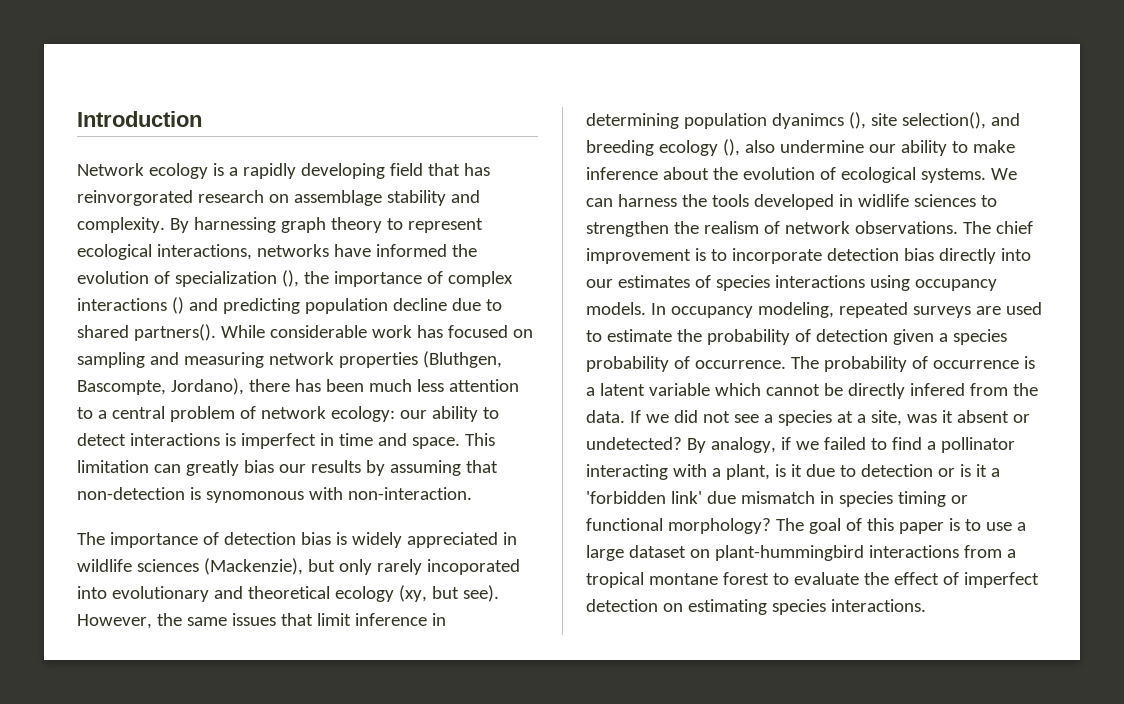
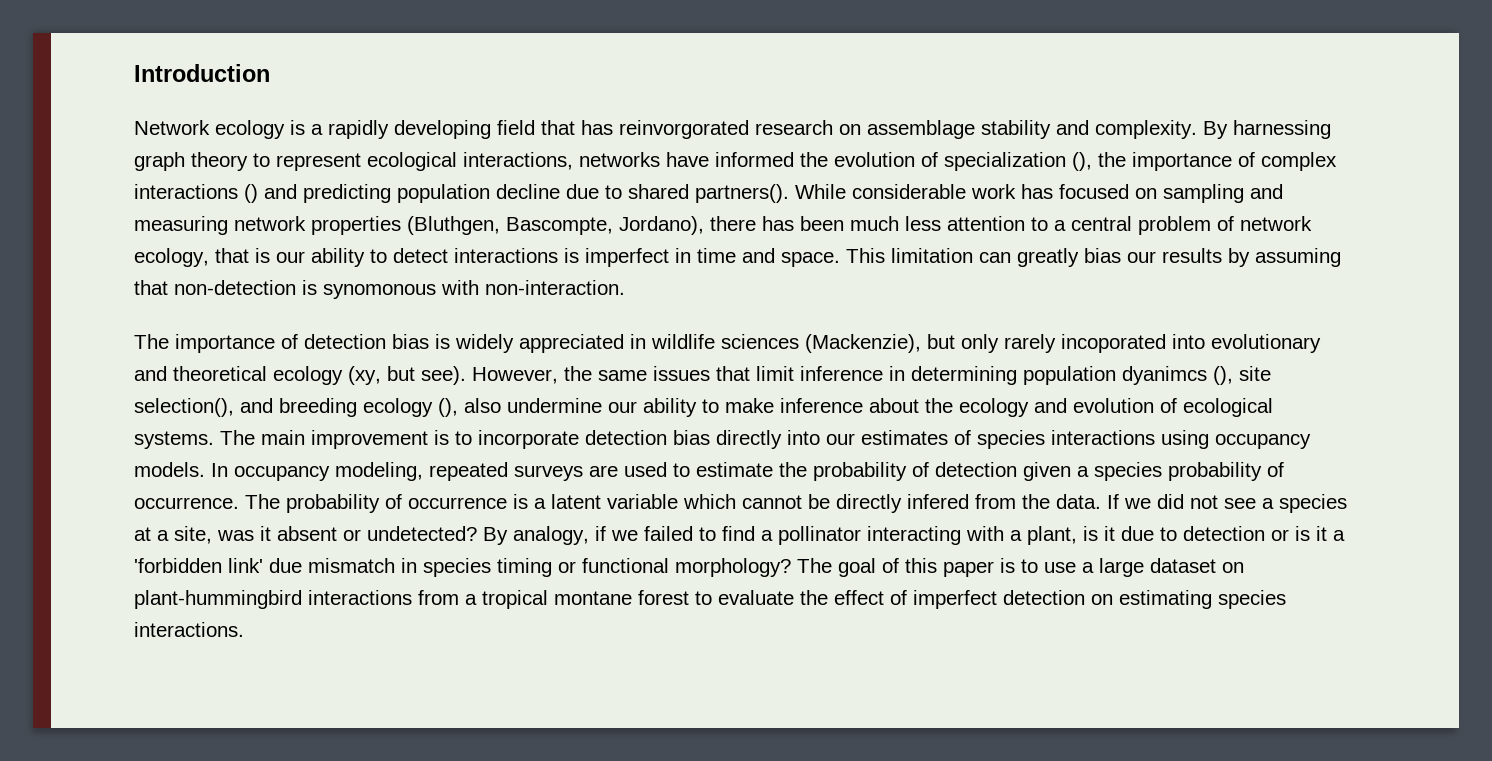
- While considerable work has focused on sampling and measuring network properties (Bluthgen, Bascompte, Jordano), there has been much less attention to a central problem of network ecology: our ability to detect interactions is imperfect in time and space.
+ While considerable work has focused on sampling and measuring network properties (Bluthgen, Bascompte, Jordano), there has been much less attention to a central problem of network ecology, that is our ability to detect interactions is imperfect in time and space.
- However, the same issues that limit inference in determining population dyanimcs (), site selection(), and breeding ecology (), also undermine our ability to make inference about the evolution of ecological systems.
+ However, the same issues that limit inference in determining population dyanimcs (), site selection(), and breeding ecology (), also undermine our ability to make inference about the ecology and evolution of ecological systems.
- We can harness the tools developed in widlife sciences to strengthen the realism of network observations. The chief improvement is to incorporate detection bias directly into our estimates of species interactions using occupancy models.
+ The main improvement is to incorporate detection bias directly into our estimates of species interactions using occupancy models.

